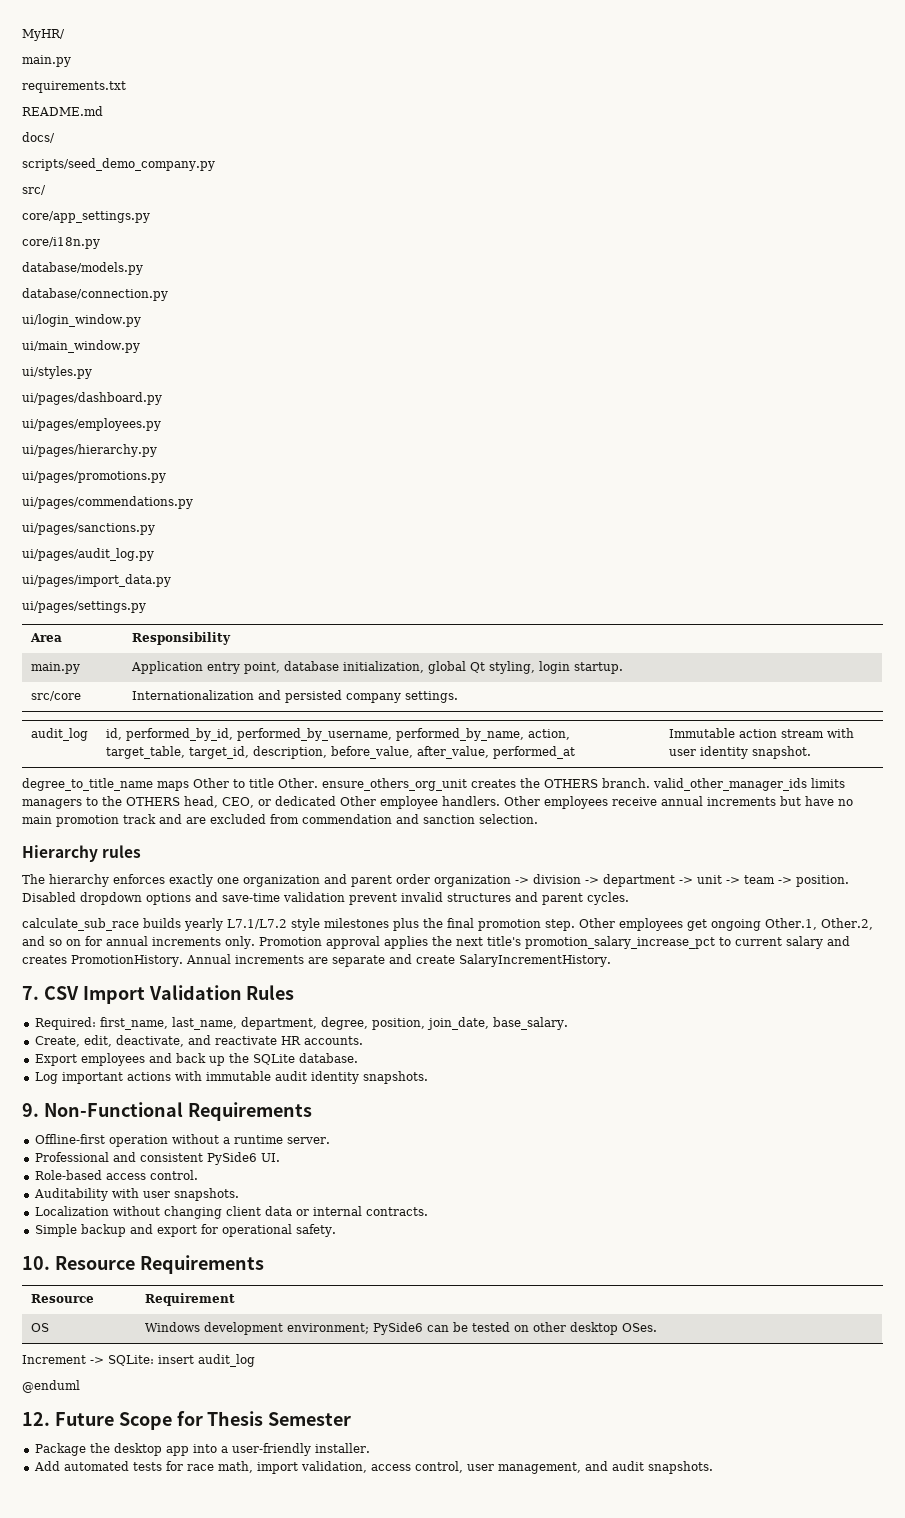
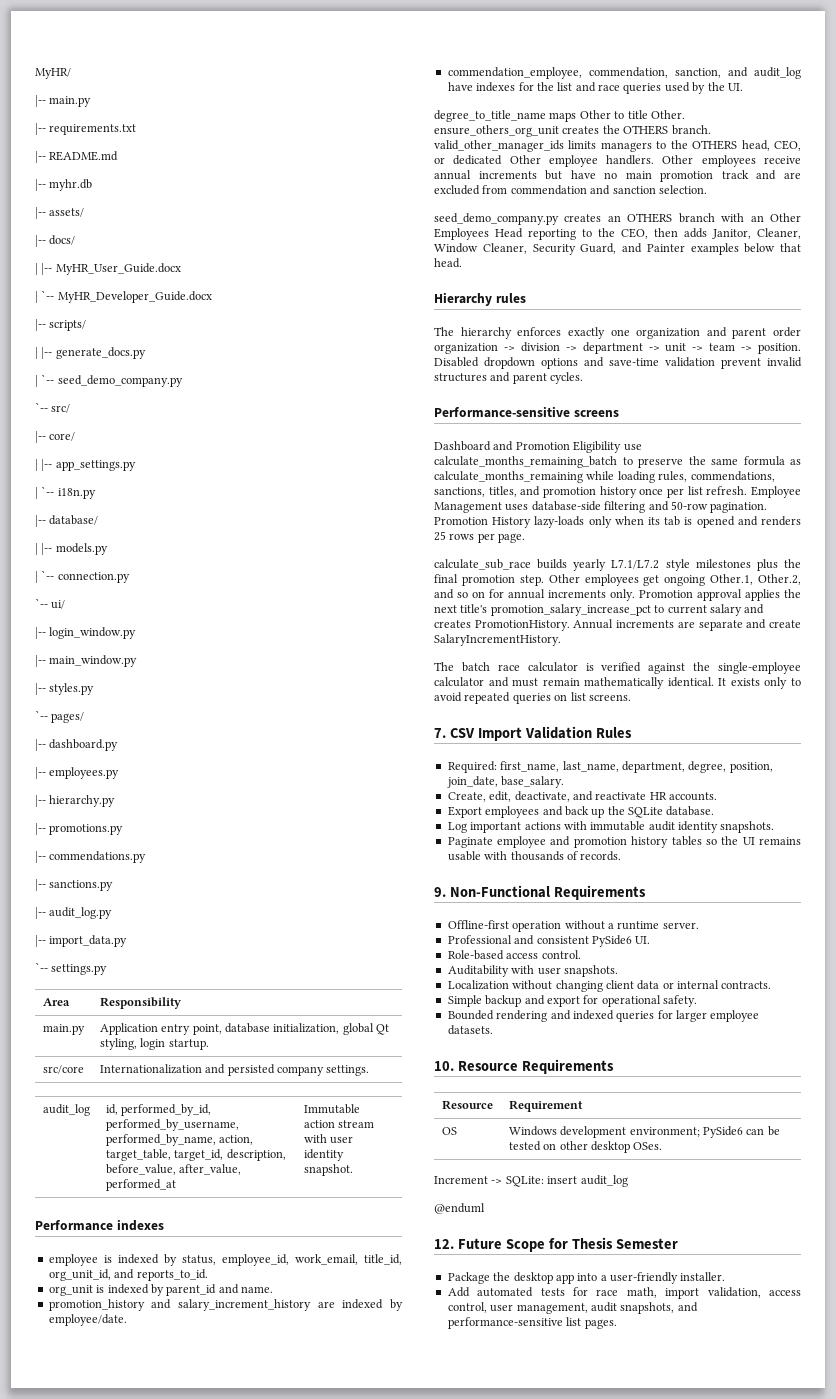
  MyHR/
- main.py
+ |-- main.py
- requirements.txt
+ |-- requirements.txt
- README.md
+ |-- README.md
- docs/
- scripts/seed_demo_company.py
- src/
- core/app_settings.py
- core/i18n.py
- database/models.py
- database/connection.py
- ui/login_window.py
- ui/main_window.py
- ui/styles.py
- ui/pages/dashboard.py
- ui/pages/employees.py
- ui/pages/hierarchy.py
- ui/pages/promotions.py
- ui/pages/commendations.py
- ui/pages/sanctions.py
- ui/pages/audit_log.py
- ui/pages/import_data.py
- ui/pages/settings.py
+ |-- myhr.db
+ |-- assets/
+ |-- docs/
+ | |-- MyHR_User_Guide.docx
+ | `-- MyHR_Developer_Guide.docx
+ |-- scripts/
+ | |-- generate_docs.py
+ | `-- seed_demo_company.py
+ `-- src/
+ |-- core/
+ | |-- app_settings.py
+ | `-- i18n.py
+ |-- database/
+ | |-- models.py
+ | `-- connection.py
+ `-- ui/
+ |-- login_window.py
+ |-- main_window.py
+ |-- styles.py
+ `-- pages/
+ |-- dashboard.py
+ |-- employees.py
+ |-- hierarchy.py
+ |-- promotions.py
+ |-- commendations.py
+ |-- sanctions.py
+ |-- audit_log.py
+ |-- import_data.py
+ `-- settings.py
+ Performance indexes
+ employee is indexed by status, employee_id, work_email, title_id, org_unit_id, and reports_to_id.
+ org_unit is indexed by parent_id and name.
+ promotion_history and salary_increment_history are indexed by employee/date.
+ commendation_employee, commendation, sanction, and audit_log have indexes for the list and race queries used by the UI.
+ seed_demo_company.py creates an OTHERS branch with an Other Employees Head reporting to the CEO, then adds Janitor, Cleaner, Window Cleaner, Security Guard, and Painter examples below that head.
+ Performance-sensitive screens
+ Dashboard and Promotion Eligibility use calculate_months_remaining_batch to preserve the same formula as calculate_months_remaining while loading rules, commendations, sanctions, titles, and promotion history once per list refresh. Employee Management uses database-side filtering and 50-row pagination. Promotion History lazy-loads only when its tab is opened and renders 25 rows per page.
+ The batch race calculator is verified against the single-employee calculator and must remain mathematically identical. It exists only to avoid repeated queries on list screens.
+ Paginate employee and promotion history tables so the UI remains usable with thousands of records.
+ Bounded rendering and indexed queries for larger employee datasets.
- Add automated tests for race math, import validation, access control, user management, and audit snapshots.
+ Add automated tests for race math, import validation, access control, user management, audit snapshots, and performance-sensitive list pages.

